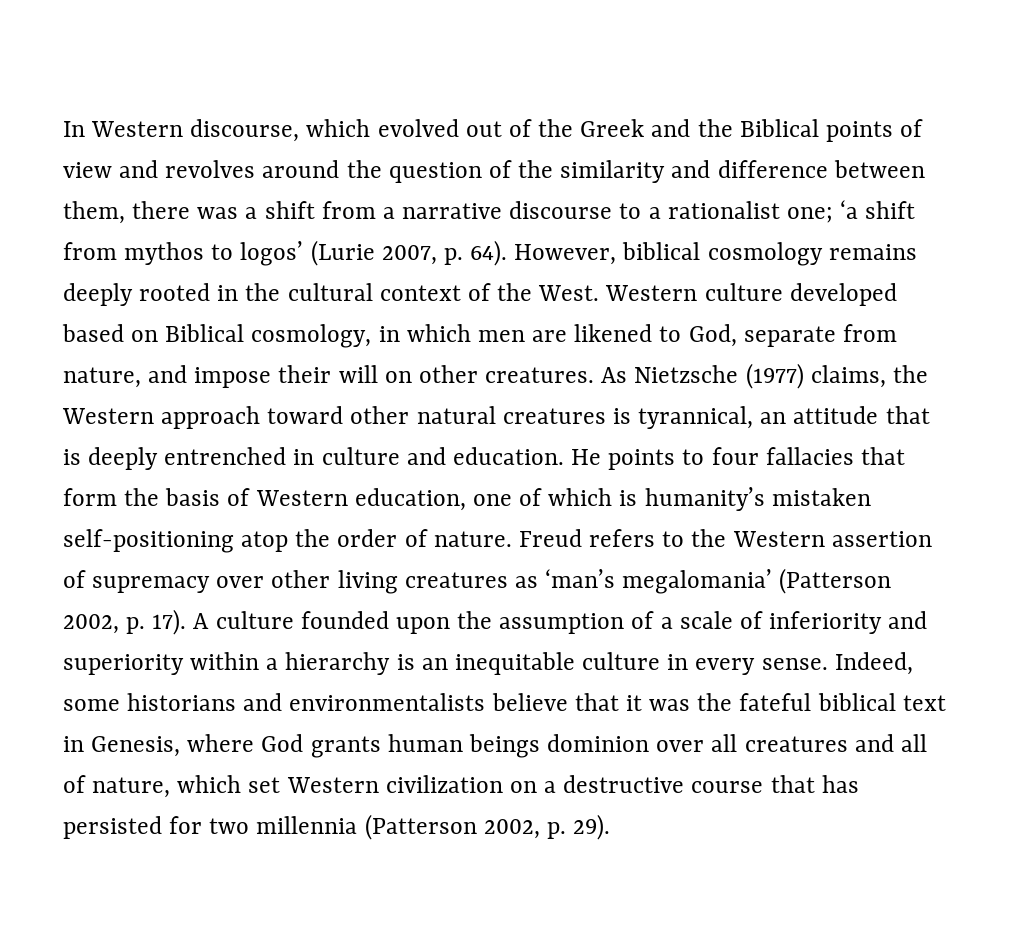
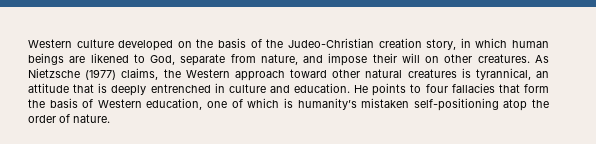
- In Western discourse, which evolved out of the Greek and the Biblical points of view and revolves around the question of the similarity and difference between them, there was a shift from a narrative discourse to a rationalist one; ‘a shift from mythos to logos’ (Lurie 2007, p. 64). However, biblical cosmology remains deeply rooted in the cultural context of the West. Western culture developed based on Biblical cosmology, in which men are likened to God, separate from nature, and impose their will on other creatures.
+ Western culture developed on the basis of the Judeo-Christian creation story, in which human beings are likened to God, separate from nature, and impose their will on other creatures.
- Freud refers to the Western assertion of supremacy over other living creatures as ‘man’s megalomania’ (Patterson 2002, p. 17). A culture founded upon the assumption of a scale of inferiority and superiority within a hierarchy is an inequitable culture in every sense. Indeed, some historians and environmentalists believe that it was the fateful biblical text in Genesis, where God grants human beings dominion over all creatures and all of nature, which set Western civilization on a destructive course that has persisted for two millennia (Patterson 2002, p. 29).

